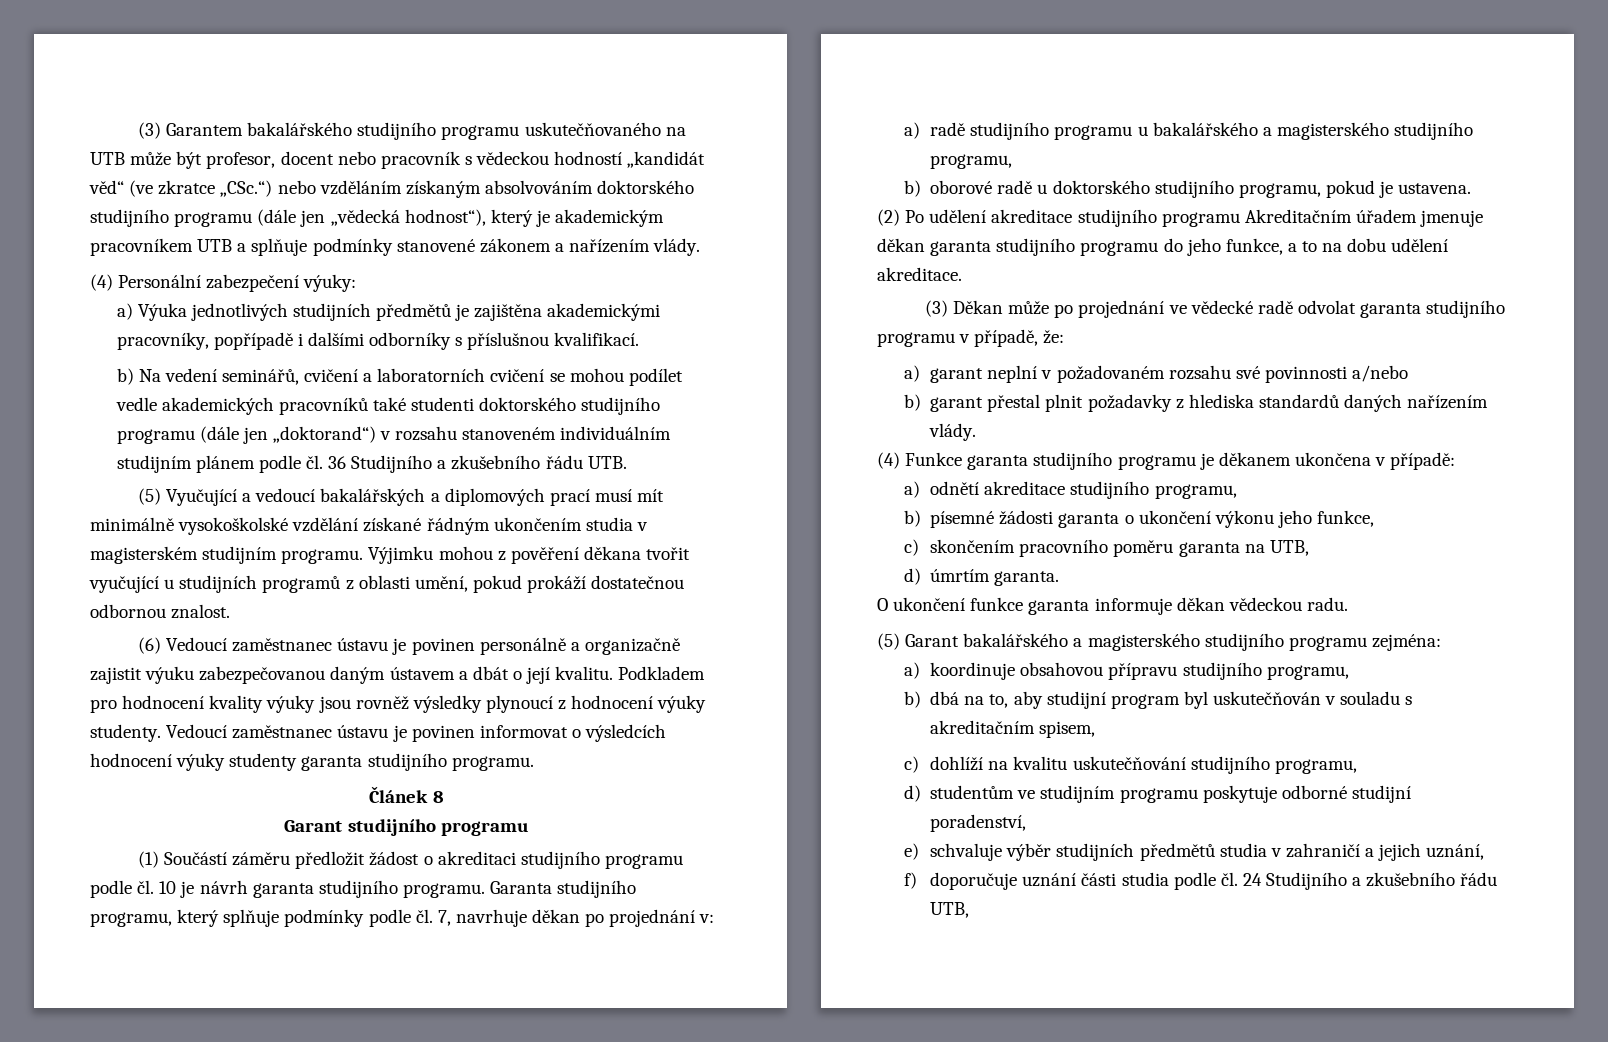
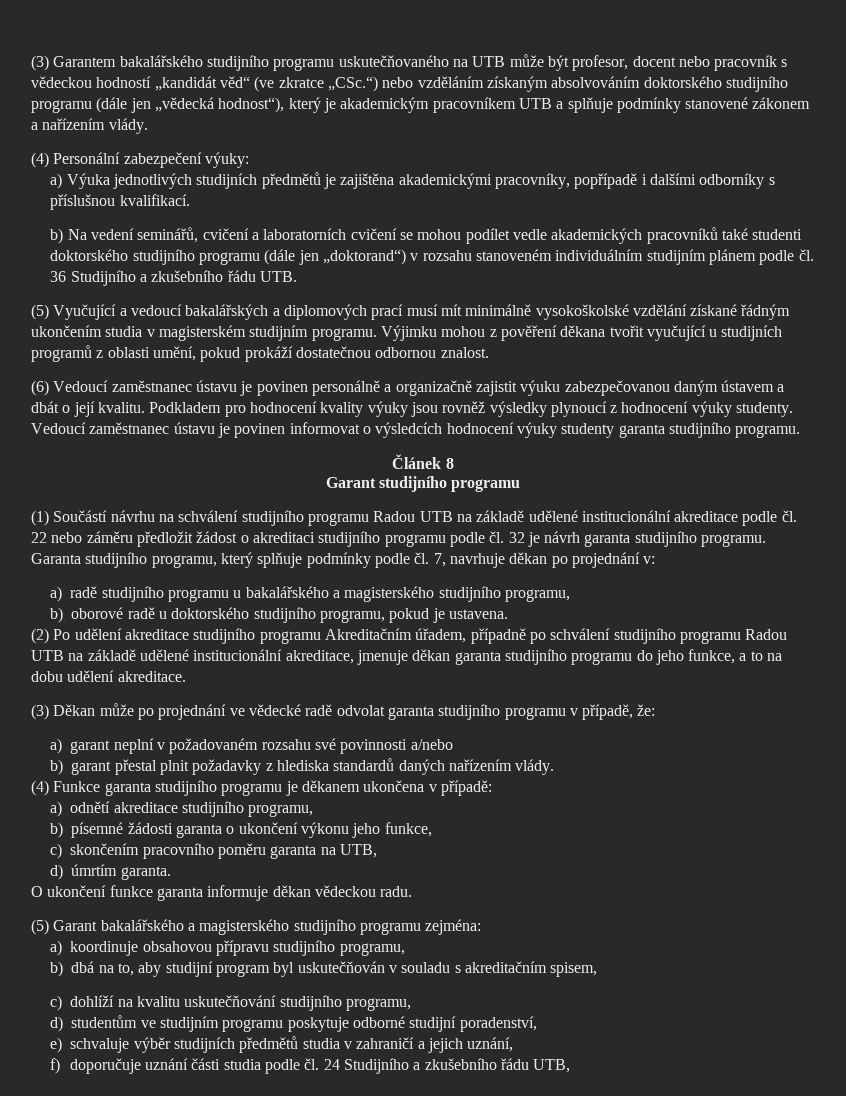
- (1) Součástí záměru předložit žádost o akreditaci studijního programu podle čl. 10 je návrh garanta studijního programu.
+ (1) Součástí návrhu na schválení studijního programu Radou UTB na základě udělené institucionální akreditace podle čl. 22 nebo záměru předložit žádost o akreditaci studijního programu podle čl. 32 je návrh garanta studijního programu.
- (2) Po udělení akreditace studijního programu Akreditačním úřadem jmenuje děkan garanta studijního programu do jeho funkce, a to na dobu udělení akreditace.
+ (2) Po udělení akreditace studijního programu Akreditačním úřadem, případně po schválení studijního programu Radou UTB na základě udělené institucionální akreditace, jmenuje děkan garanta studijního programu do jeho funkce, a to na dobu udělení akreditace.

